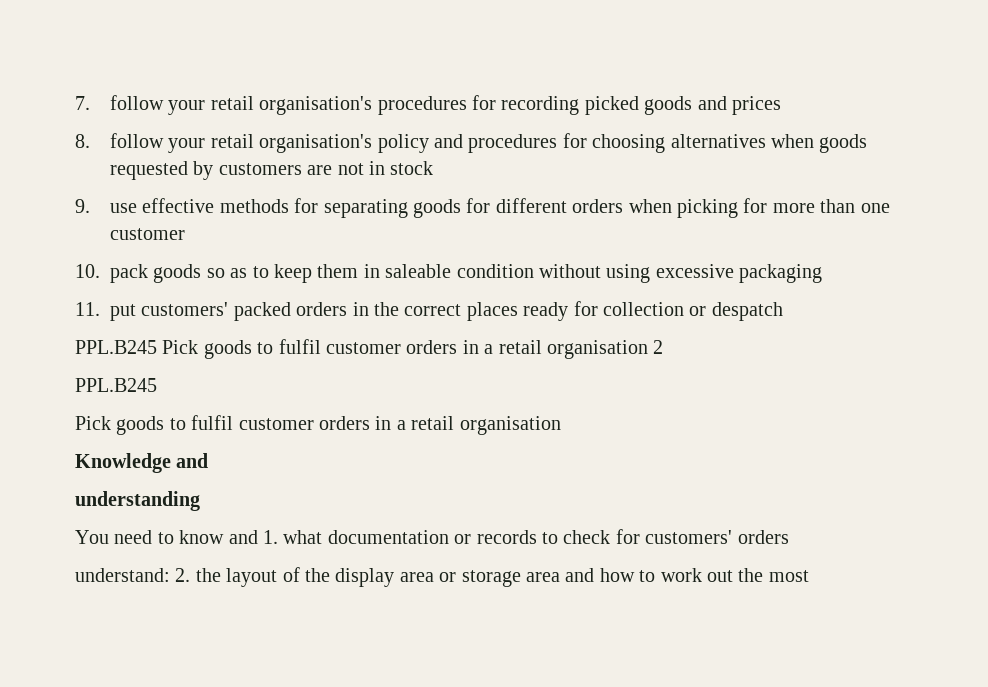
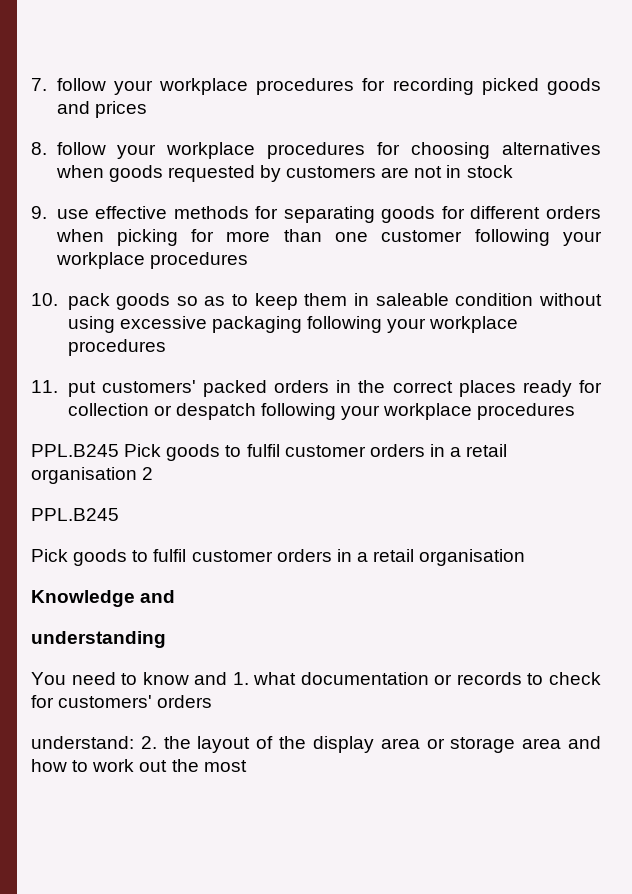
- 7. follow your retail organisation's procedures for recording picked goods and prices
+ 7. follow your workplace procedures for recording picked goods and prices
- 8. follow your retail organisation's policy and procedures for choosing alternatives when goods requested by customers are not in stock
+ 8. follow your workplace procedures for choosing alternatives when goods requested by customers are not in stock
- 9. use effective methods for separating goods for different orders when picking for more than one customer
+ 9. use effective methods for separating goods for different orders when picking for more than one customer following your workplace procedures
- 10. pack goods so as to keep them in saleable condition without using excessive packaging
+ 10. pack goods so as to keep them in saleable condition without using excessive packaging following your workplace procedures
- 11. put customers' packed orders in the correct places ready for collection or despatch
+ 11. put customers' packed orders in the correct places ready for collection or despatch following your workplace procedures

